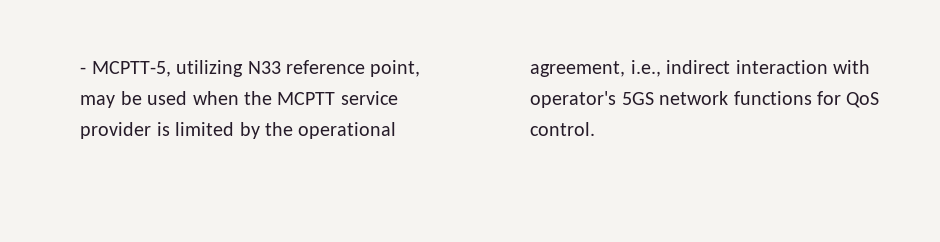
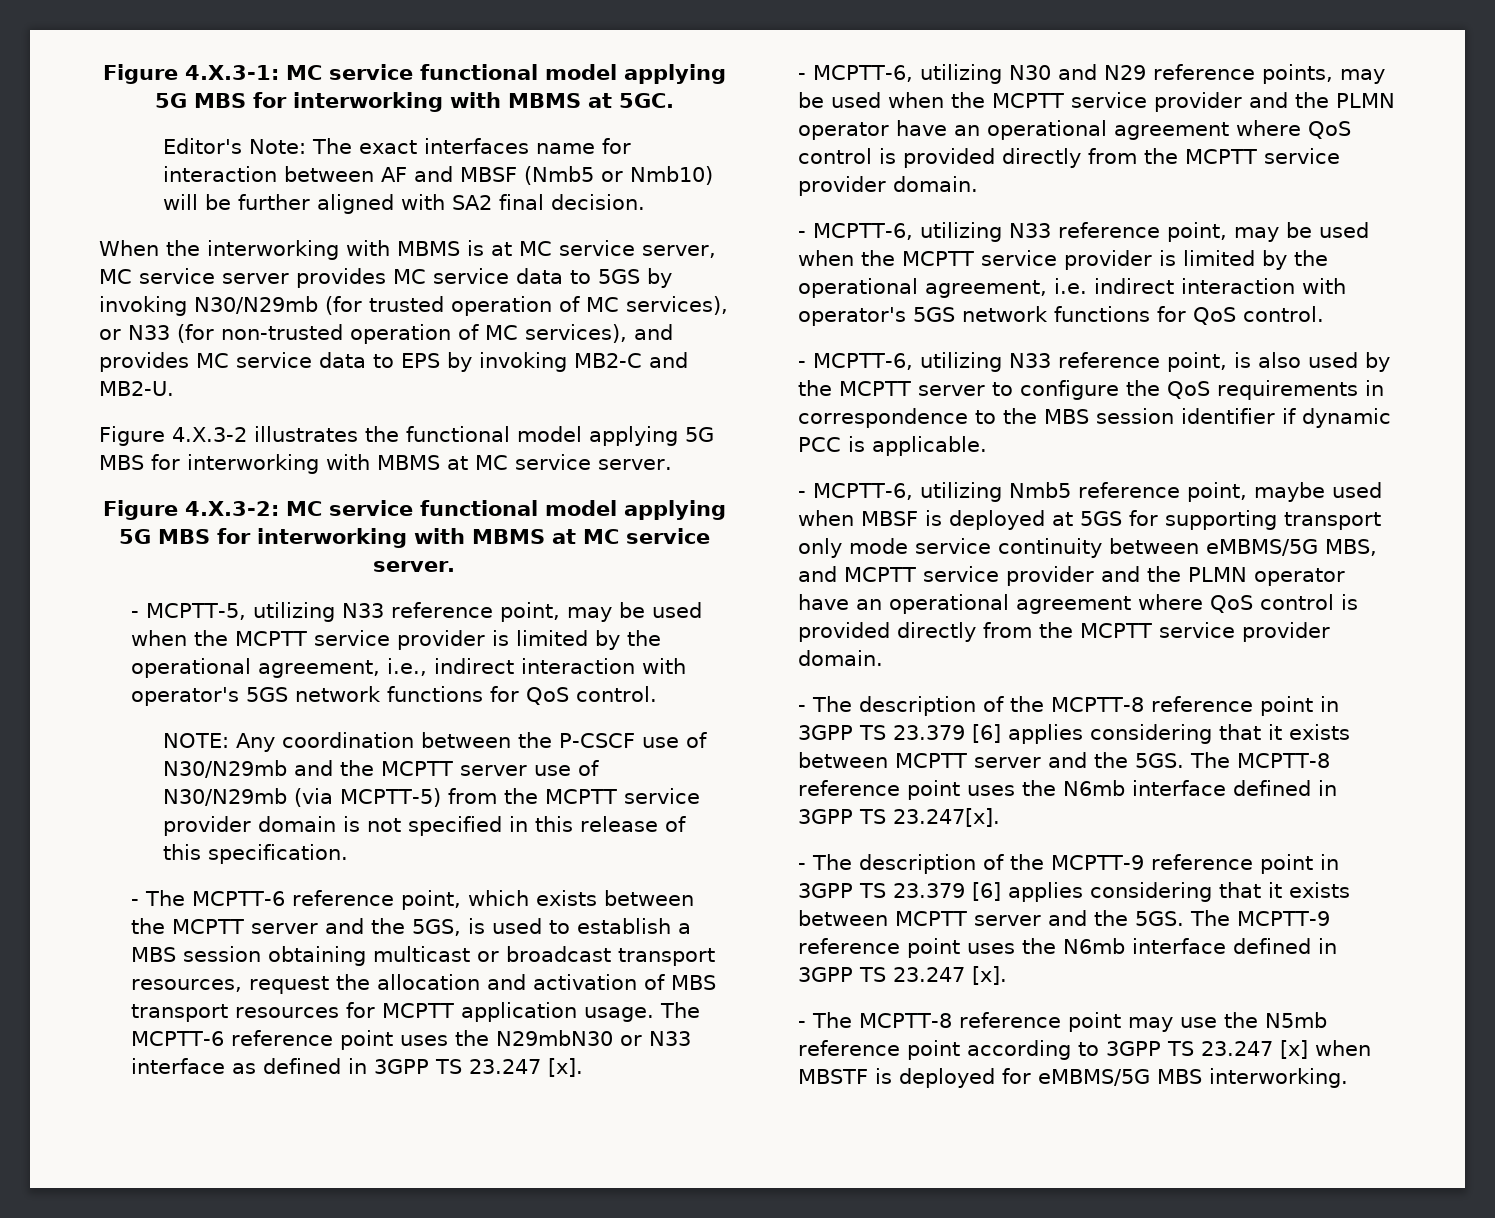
+ Figure 4.X.3-1: MC service functional model applying 5G MBS for interworking with MBMS at 5GC.
+ Editor's Note: The exact interfaces name for interaction between AF and MBSF (Nmb5 or Nmb10) will be further aligned with SA2 final decision.
+ When the interworking with MBMS is at MC service server, MC service server provides MC service data to 5GS by invoking N30/N29mb (for trusted operation of MC services), or N33 (for non-trusted operation of MC services), and provides MC service data to EPS by invoking MB2-C and MB2-U.
+ Figure 4.X.3-2 illustrates the functional model applying 5G MBS for interworking with MBMS at MC service server.
+ Figure 4.X.3-2: MC service functional model applying 5G MBS for interworking with MBMS at MC service server.
+ NOTE: Any coordination between the P-CSCF use of N30/N29mb and the MCPTT server use of N30/N29mb (via MCPTT-5) from the MCPTT service provider domain is not specified in this release of this specification.
+ - The MCPTT-6 reference point, which exists between the MCPTT server and the 5GS, is used to establish a MBS session obtaining multicast or broadcast transport resources, request the allocation and activation of MBS transport resources for MCPTT application usage. The MCPTT-6 reference point uses the N29mbN30 or N33 interface as defined in 3GPP TS 23.247 [x].
+ - MCPTT-6, utilizing N30 and N29 reference points, may be used when the MCPTT service provider and the PLMN operator have an operational agreement where QoS control is provided directly from the MCPTT service provider domain.
+ - MCPTT-6, utilizing N33 reference point, may be used when the MCPTT service provider is limited by the operational agreement, i.e. indirect interaction with operator's 5GS network functions for QoS control.
+ - MCPTT-6, utilizing N33 reference point, is also used by the MCPTT server to configure the QoS requirements in correspondence to the MBS session identifier if dynamic PCC is applicable.
+ - MCPTT-6, utilizing Nmb5 reference point, maybe used when MBSF is deployed at 5GS for supporting transport only mode service continuity between eMBMS/5G MBS, and MCPTT service provider and the PLMN operator have an operational agreement where QoS control is provided directly from the MCPTT service provider domain.
+ - The description of the MCPTT-8 reference point in 3GPP TS 23.379 [6] applies considering that it exists between MCPTT server and the 5GS. The MCPTT-8 reference point uses the N6mb interface defined in 3GPP TS 23.247[x].
+ - The description of the MCPTT-9 reference point in 3GPP TS 23.379 [6] applies considering that it exists between MCPTT server and the 5GS. The MCPTT-9 reference point uses the N6mb interface defined in 3GPP TS 23.247 [x].
+ - The MCPTT-8 reference point may use the N5mb reference point according to 3GPP TS 23.247 [x] when MBSTF is deployed for eMBMS/5G MBS interworking.

